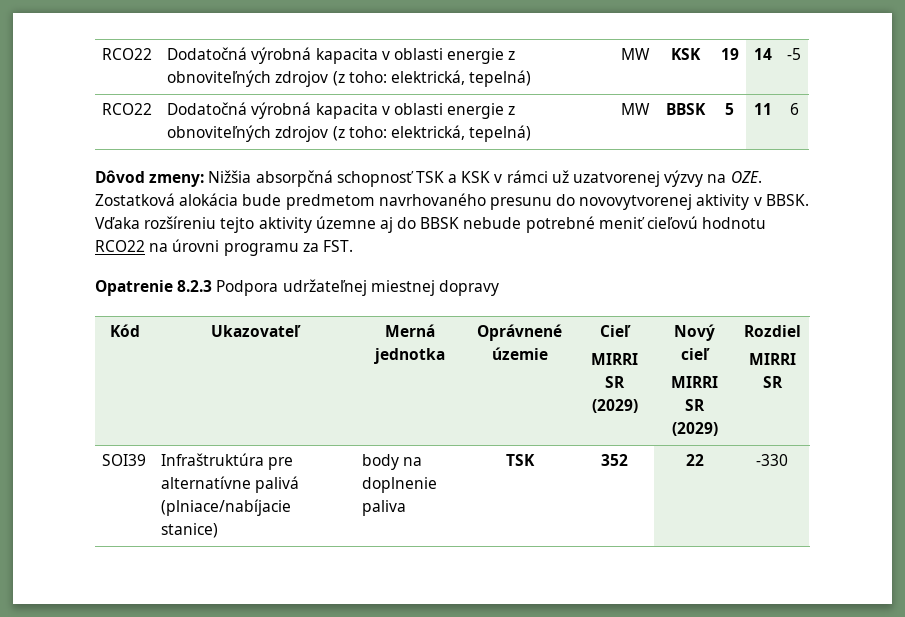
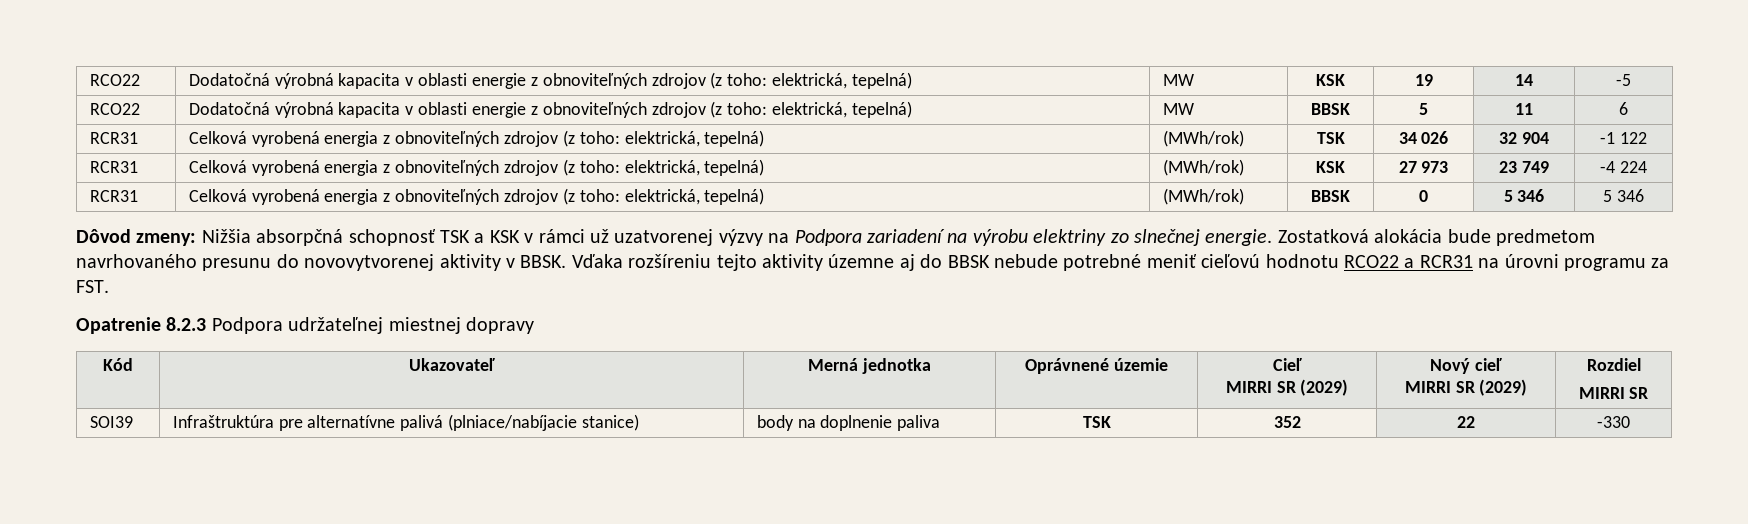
+ RCR31 | Celková vyrobená energia z obnoviteľných zdrojov (z toho: elektrická, tepelná) | (MWh/rok) | TSK | 34 026 | 32 904 | -1 122
+ RCR31 | Celková vyrobená energia z obnoviteľných zdrojov (z toho: elektrická, tepelná) | (MWh/rok) | KSK | 27 973 | 23 749 | -4 224
+ RCR31 | Celková vyrobená energia z obnoviteľných zdrojov (z toho: elektrická, tepelná) | (MWh/rok) | BBSK | 0 | 5 346 | 5 346
- Dôvod zmeny: Nižšia absorpčná schopnosť TSK a KSK v rámci už uzatvorenej výzvy na OZE. Zostatková alokácia bude predmetom navrhovaného presunu do novovytvorenej aktivity v BBSK.
+ Dôvod zmeny: Nižšia absorpčná schopnosť TSK a KSK v rámci už uzatvorenej výzvy na Podpora zariadení na výrobu elektriny zo slnečnej energie. Zostatková alokácia bude predmetom navrhovaného presunu do novovytvorenej aktivity v BBSK.
- Vďaka rozšíreniu tejto aktivity územne aj do BBSK nebude potrebné meniť cieľovú hodnotu RCO22 na úrovni programu za FST.
+ Vďaka rozšíreniu tejto aktivity územne aj do BBSK nebude potrebné meniť cieľovú hodnotu RCO22 a RCR31 na úrovni programu za FST.

